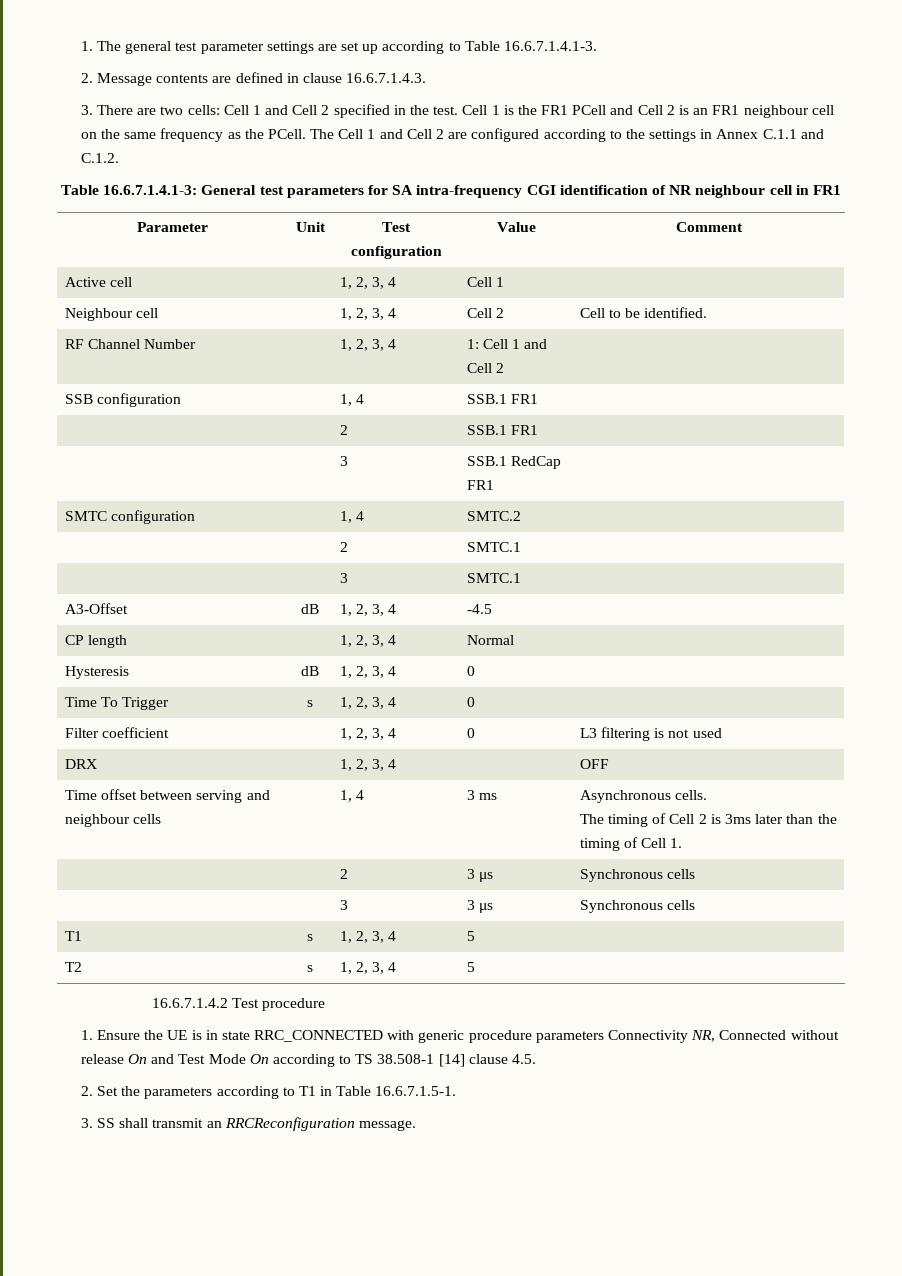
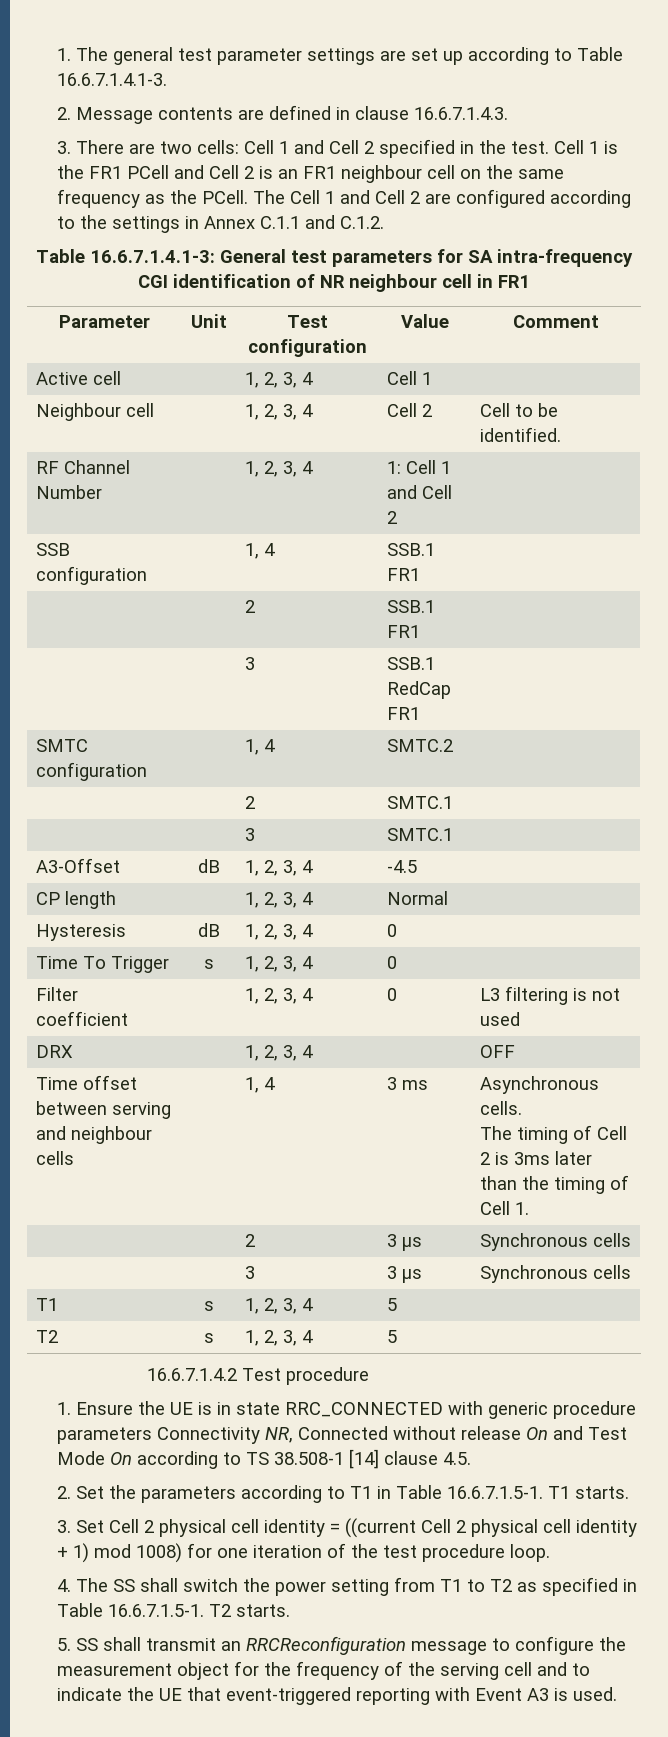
- 2. Set the parameters according to T1 in Table 16.6.7.1.5-1.
- 3. SS shall transmit an RRCReconfiguration message.
+ 2. Set the parameters according to T1 in Table 16.6.7.1.5-1. T1 starts.
+ 3. Set Cell 2 physical cell identity = ((current Cell 2 physical cell identity + 1) mod 1008) for one iteration of the test procedure loop.
+ 4. The SS shall switch the power setting from T1 to T2 as specified in Table 16.6.7.1.5-1. T2 starts.
+ 5. SS shall transmit an RRCReconfiguration message to configure the measurement object for the frequency of the serving cell and to indicate the UE that event-triggered reporting with Event A3 is used.

